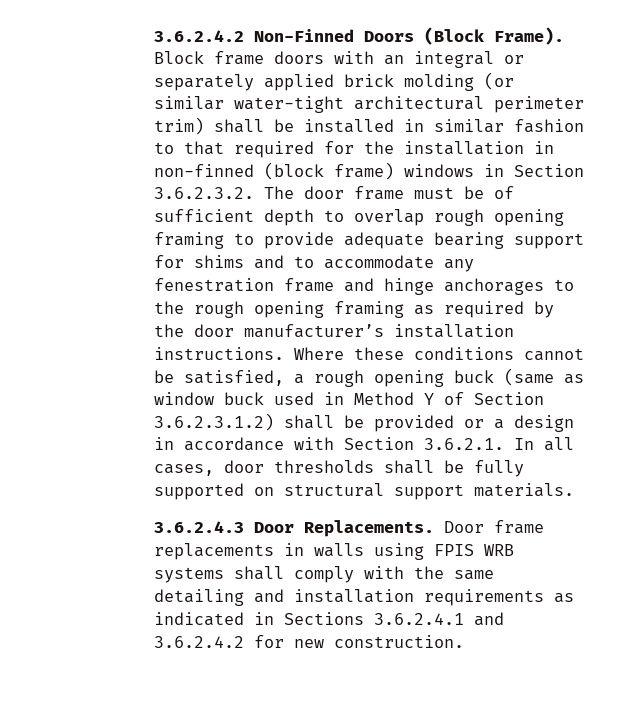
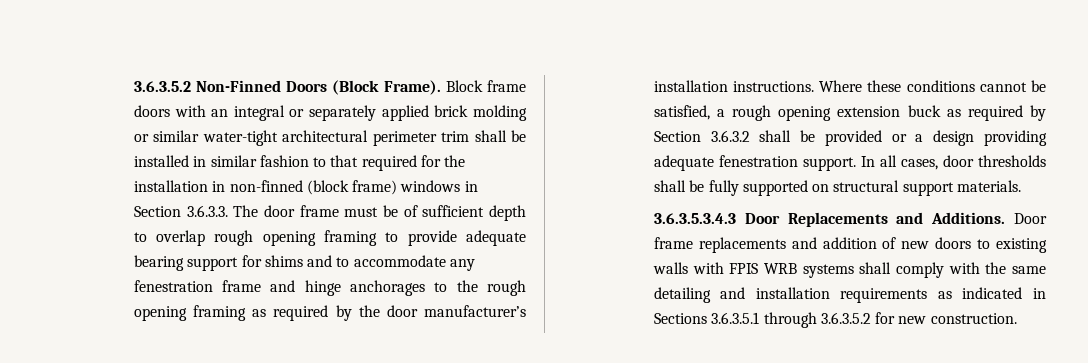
- 3.6.2.4.2 Non-Finned Doors (Block Frame).
+ 3.6.3.5.2 Non-Finned Doors (Block Frame).
- Block frame doors with an integral or separately applied brick molding (or similar water-tight architectural perimeter trim) shall be installed in similar fashion to that required for the installation in non-finned (block frame) windows in Section 3.6.2.3.2. The door frame must be of sufficient depth to overlap rough opening framing to provide adequate bearing support for shims and to accommodate any fenestration frame and hinge anchorages to the rough opening framing as required by the door manufacturer’s installation instructions.
+ Block frame doors with an integral or separately applied brick molding or similar water-tight architectural perimeter trim shall be installed in similar fashion to that required for the installation in non-finned (block frame) windows in Section 3.6.3.3. The door frame must be of sufficient depth to overlap rough opening framing to provide adequate bearing support for shims and to accommodate any fenestration frame and hinge anchorages to the rough opening framing as required by the door manufacturer’s installation instructions.
- Where these conditions cannot be satisfied, a rough opening buck (same as window buck used in Method Y of Section 3.6.2.3.1.2) shall be provided or a design in accordance with Section 3.6.2.1. In all cases, door thresholds shall be fully supported on structural support materials.
+ Where these conditions cannot be satisfied, a rough opening extension buck as required by Section 3.6.3.2 shall be provided or a design providing adequate fenestration support. In all cases, door thresholds shall be fully supported on structural support materials.
- 3.6.2.4.3 Door Replacements. Door frame replacements in walls using FPIS WRB systems shall comply with the same detailing and installation requirements as indicated in Sections 3.6.2.4.1 and 3.6.2.4.2 for new construction.
+ 3.6.3.5.3.4.3 Door Replacements and Additions. Door frame replacements and addition of new doors to existing walls with FPIS WRB systems shall comply with the same detailing and installation requirements as indicated in Sections 3.6.3.5.1 through 3.6.3.5.2 for new construction.

